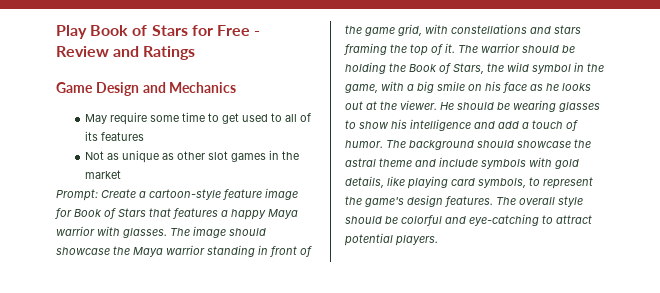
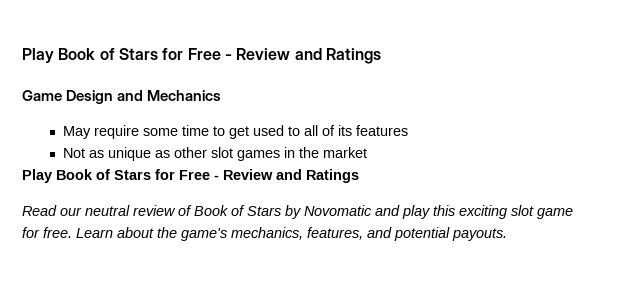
  Not as unique as other slot games in the market
- Prompt: Create a cartoon-style feature image for Book of Stars that features a happy Maya warrior with glasses. The image should showcase the Maya warrior standing in front of the game grid, with constellations and stars framing the top of it. The warrior should be holding the Book of Stars, the wild symbol in the game, with a big smile on his face as he looks out at the viewer. He should be wearing glasses to show his intelligence and add a touch of humor. The background should showcase the astral theme and include symbols with gold details, like playing card symbols, to represent the game's design features. The overall style should be colorful and eye-catching to attract potential players.
+ Play Book of Stars for Free - Review and Ratings
+ Read our neutral review of Book of Stars by Novomatic and play this exciting slot game for free. Learn about the game's mechanics, features, and potential payouts.

